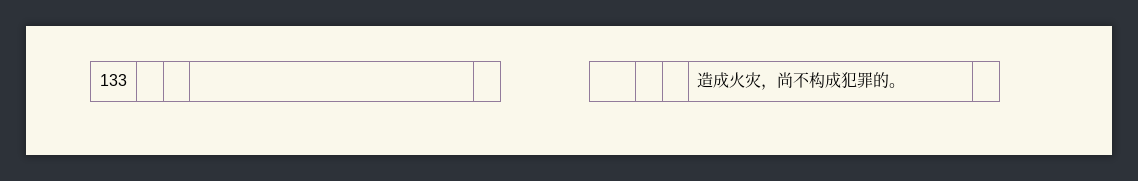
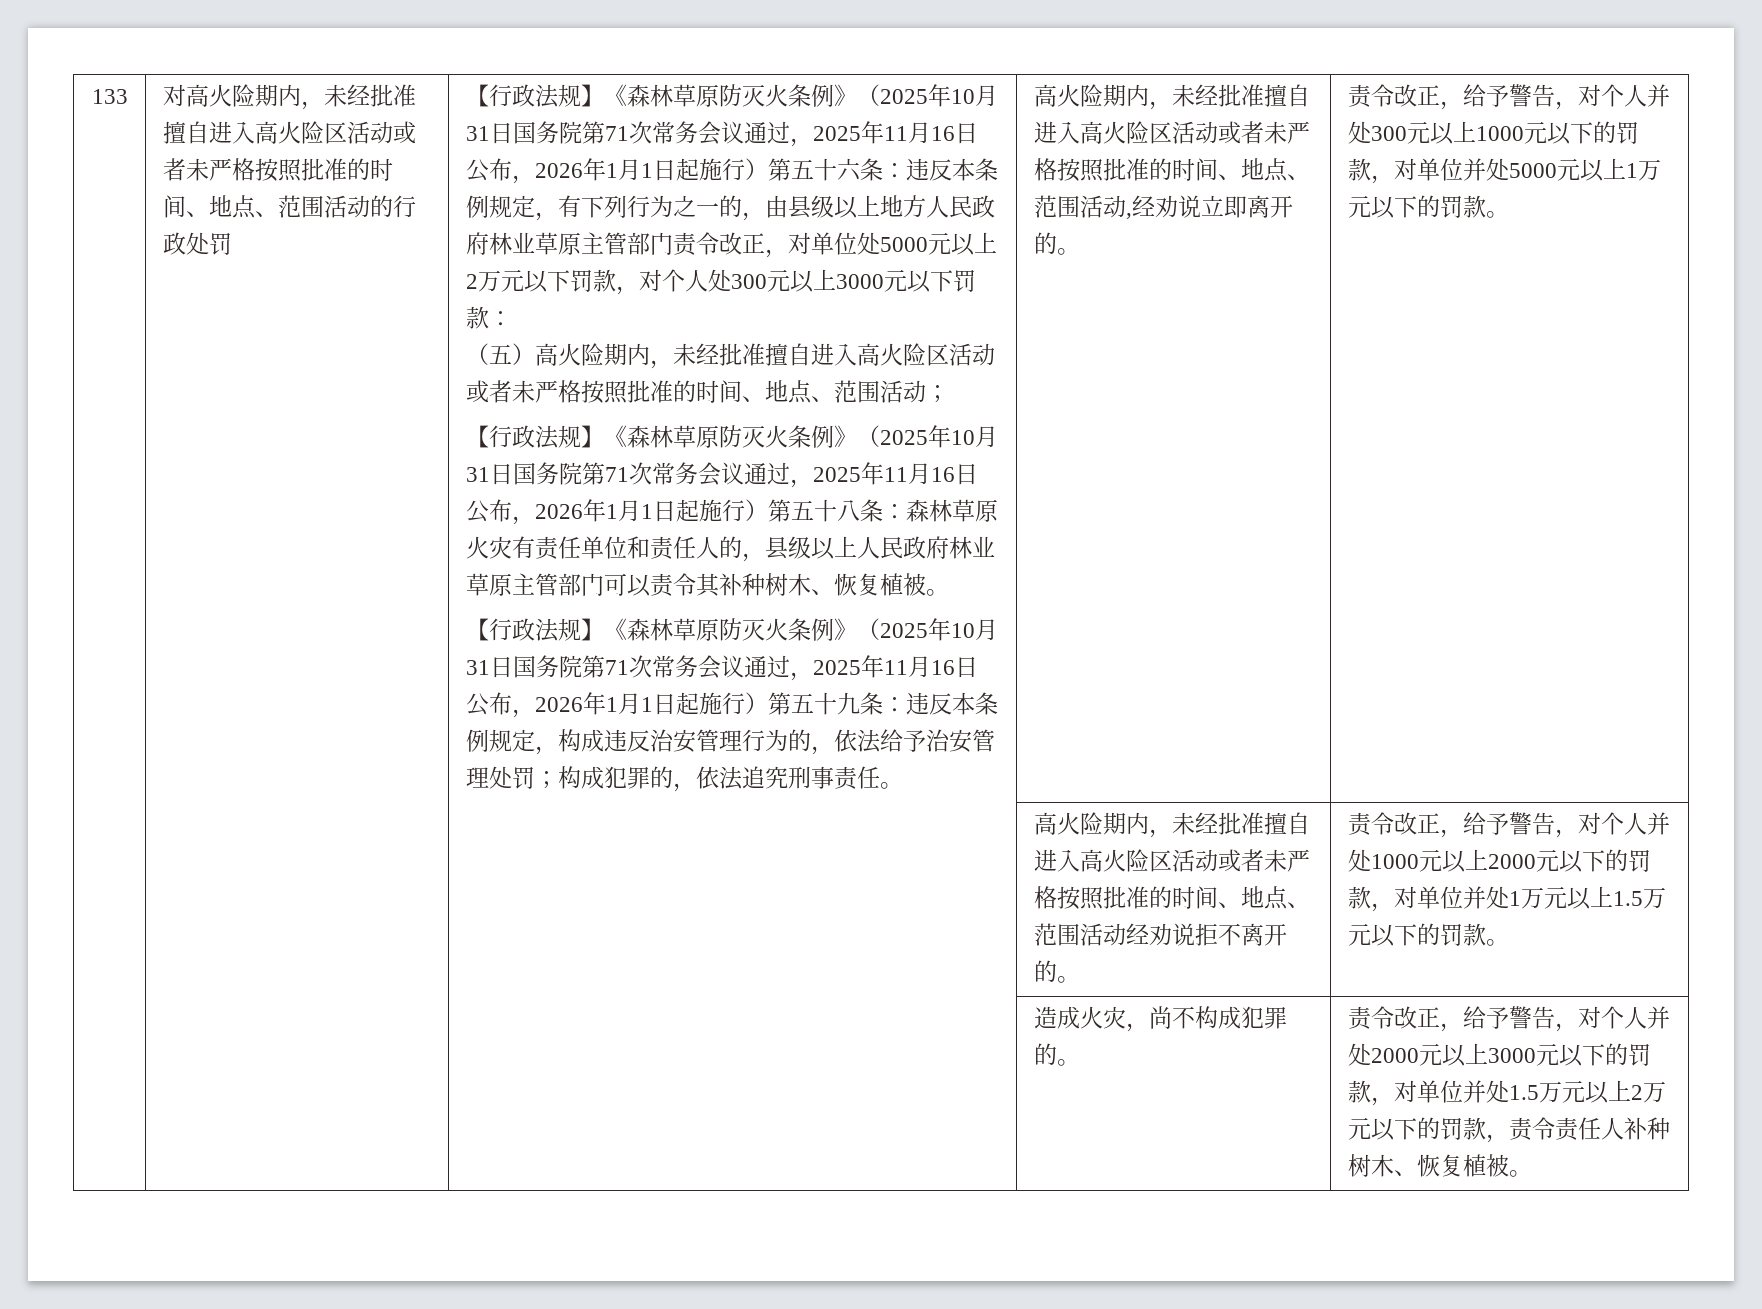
+ 对高火险期内，未经批准擅自进入高火险区活动或者未严格按照批准的时间、地点、范围活动的行政处罚 | 【行政法规】《森林草原防灭火条例》（2025年10月31日国务院第71次常务会议通过，2025年11月16日公布，2026年1月1日起施行）第五十六条：违反本条例规定，有下列行为之一的，由县级以上地方人民政府林业草原主管部门责令改正，对单位处5000元以上2万元以下罚款，对个人处300元以上3000元以下罚款：
+ （五）高火险期内，未经批准擅自进入高火险区活动或者未严格按照批准的时间、地点、范围活动；
+ 【行政法规】《森林草原防灭火条例》（2025年10月31日国务院第71次常务会议通过，2025年11月16日公布，2026年1月1日起施行）第五十八条：森林草原火灾有责任单位和责任人的，县级以上人民政府林业草原主管部门可以责令其补种树木、恢复植被。
+ 【行政法规】《森林草原防灭火条例》（2025年10月31日国务院第71次常务会议通过，2025年11月16日公布，2026年1月1日起施行）第五十九条：违反本条例规定，构成违反治安管理行为的，依法给予治安管理处罚；构成犯罪的，依法追究刑事责任。 | 高火险期内，未经批准擅自进入高火险区活动或者未严格按照批准的时间、地点、范围活动,经劝说立即离开的。 | 责令改正，给予警告，对个人并处300元以上1000元以下的罚款，对单位并处5000元以上1万元以下的罚款。
+ | | | 高火险期内，未经批准擅自进入高火险区活动或者未严格按照批准的时间、地点、范围活动经劝说拒不离开的。 | 责令改正，给予警告，对个人并处1000元以上2000元以下的罚款，对单位并处1万元以上1.5万元以下的罚款。
- | | | 造成火灾，尚不构成犯罪的。 |
+ | | | 造成火灾，尚不构成犯罪的。 | 责令改正，给予警告，对个人并处2000元以上3000元以下的罚款，对单位并处1.5万元以上2万元以下的罚款，责令责任人补种树木、恢复植被。

